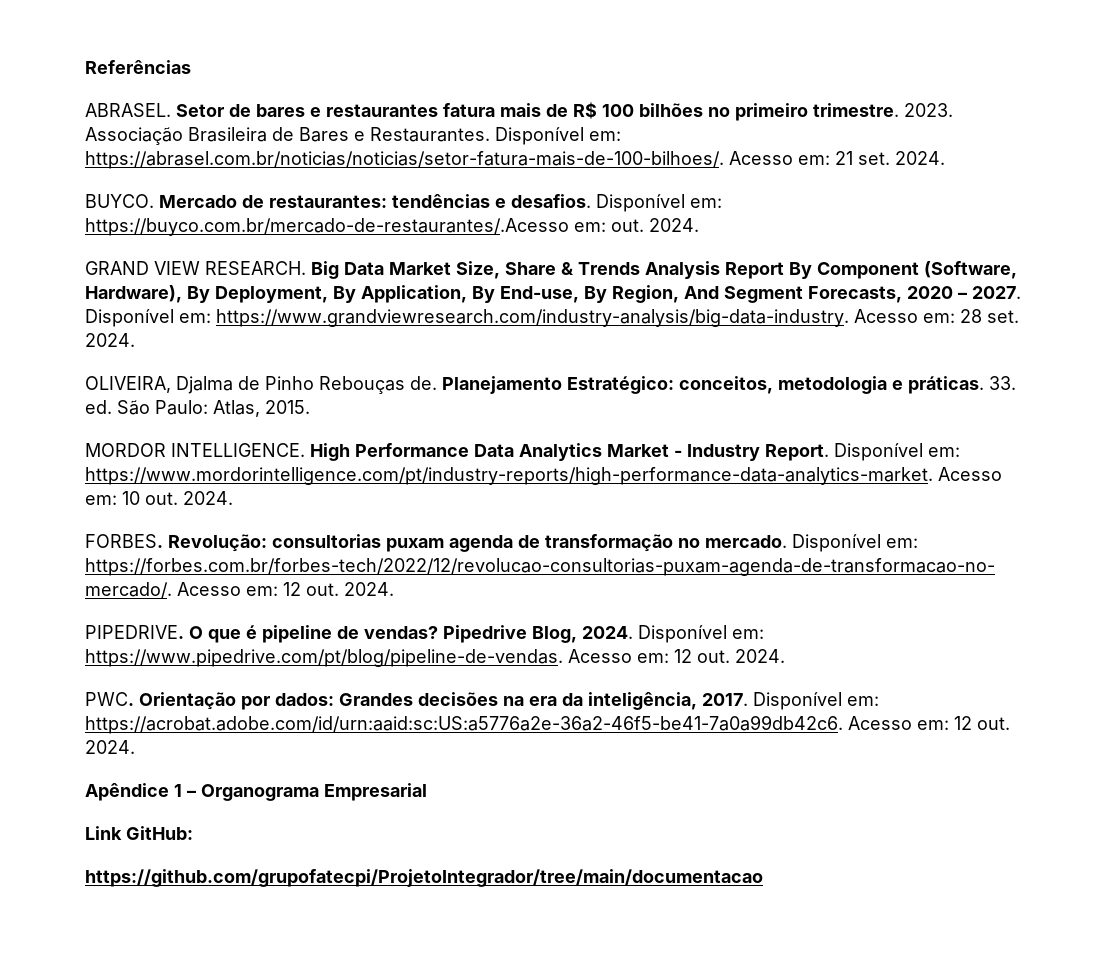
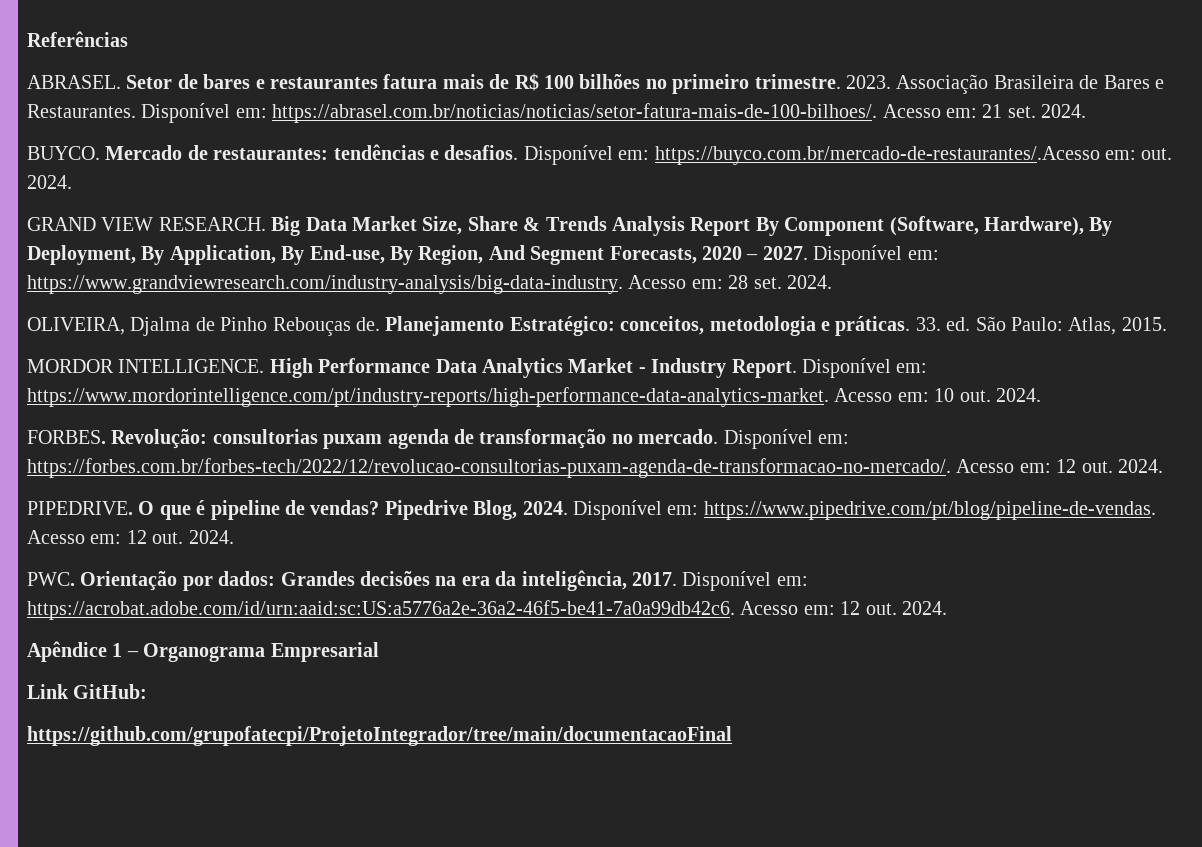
- https://github.com/grupofatecpi/ProjetoIntegrador/tree/main/documentacao
+ https://github.com/grupofatecpi/ProjetoIntegrador/tree/main/documentacaoFinal

